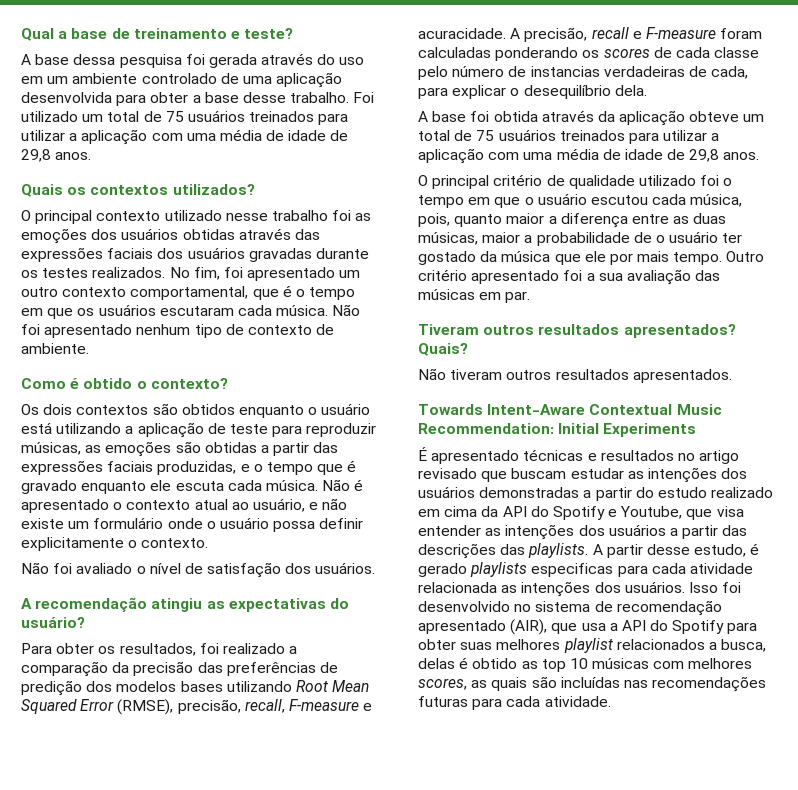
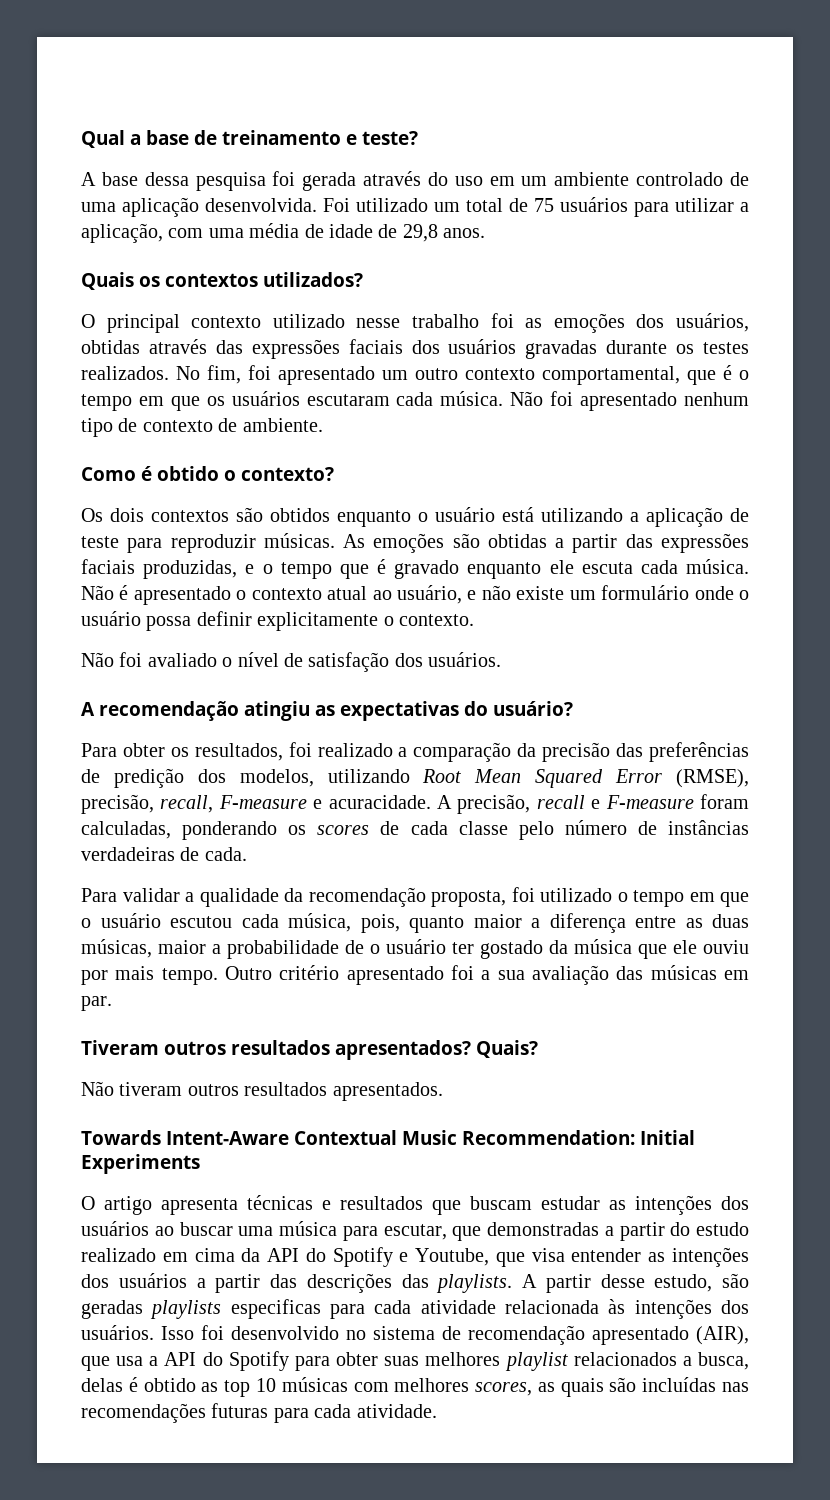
- A base dessa pesquisa foi gerada através do uso em um ambiente controlado de uma aplicação desenvolvida para obter a base desse trabalho.
+ A base dessa pesquisa foi gerada através do uso em um ambiente controlado de uma aplicação desenvolvida.
- Foi utilizado um total de 75 usuários treinados para utilizar a aplicação com uma média de idade de 29,8 anos.
+ Foi utilizado um total de 75 usuários para utilizar a aplicação, com uma média de idade de 29,8 anos.
- O principal contexto utilizado nesse trabalho foi as emoções dos usuários obtidas através das expressões faciais dos usuários gravadas durante os testes realizados.
+ O principal contexto utilizado nesse trabalho foi as emoções dos usuários, obtidas através das expressões faciais dos usuários gravadas durante os testes realizados.
- Os dois contextos são obtidos enquanto o usuário está utilizando a aplicação de teste para reproduzir músicas, as emoções são obtidas a partir das expressões faciais produzidas, e o tempo que é gravado enquanto ele escuta cada música.
+ Os dois contextos são obtidos enquanto o usuário está utilizando a aplicação de teste para reproduzir músicas. As emoções são obtidas a partir das expressões faciais produzidas, e o tempo que é gravado enquanto ele escuta cada música.
- Para obter os resultados, foi realizado a comparação da precisão das preferências de predição dos modelos bases utilizando Root Mean Squared Error (RMSE), precisão, recall, F-measure e acuracidade.
+ Para obter os resultados, foi realizado a comparação da precisão das preferências de predição dos modelos, utilizando Root Mean Squared Error (RMSE), precisão, recall, F-measure e acuracidade.
- A precisão, recall e F-measure foram calculadas ponderando os scores de cada classe pelo número de instancias verdadeiras de cada, para explicar o desequilíbrio dela.
- A base foi obtida através da aplicação obteve um total de 75 usuários treinados para utilizar a aplicação com uma média de idade de 29,8 anos.
- O principal critério de qualidade utilizado foi o tempo em que o usuário escutou cada música, pois, quanto maior a diferença entre as duas músicas, maior a probabilidade de o usuário ter gostado da música que ele por mais tempo.
+ A precisão, recall e F-measure foram calculadas, ponderando os scores de cada classe pelo número de instâncias verdadeiras de cada.
+ Para validar a qualidade da recomendação proposta, foi utilizado o tempo em que o usuário escutou cada música, pois, quanto maior a diferença entre as duas músicas, maior a probabilidade de o usuário ter gostado da música que ele ouviu por mais tempo.
- É apresentado técnicas e resultados no artigo revisado que buscam estudar as intenções dos usuários demonstradas a partir do estudo realizado em cima da API do Spotify e Youtube, que visa entender as intenções dos usuários a partir das descrições das playlists.
+ O artigo apresenta técnicas e resultados que buscam estudar as intenções dos usuários ao buscar uma música para escutar, que demonstradas a partir do estudo realizado em cima da API do Spotify e Youtube, que visa entender as intenções dos usuários a partir das descrições das playlists.
- A partir desse estudo, é gerado playlists especificas para cada atividade relacionada as intenções dos usuários.
+ A partir desse estudo, são geradas playlists especificas para cada atividade relacionada às intenções dos usuários.

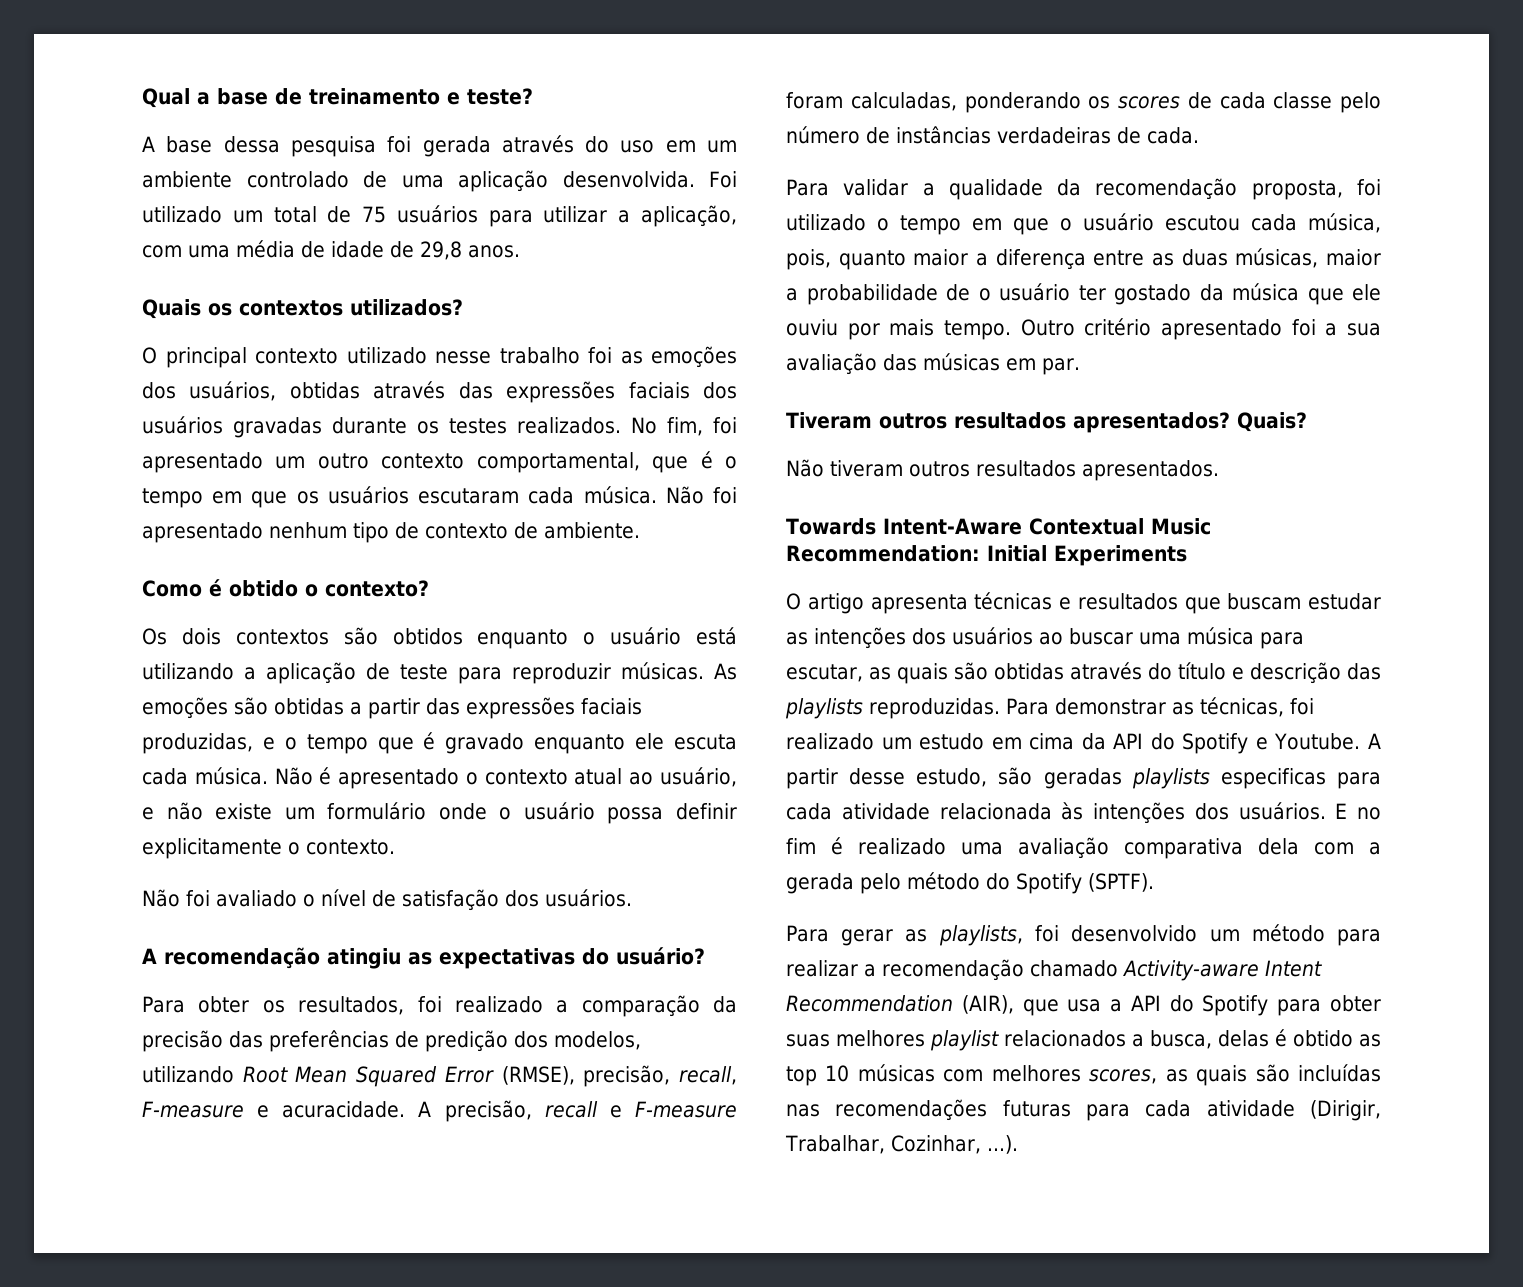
- O artigo apresenta técnicas e resultados que buscam estudar as intenções dos usuários ao buscar uma música para escutar, que demonstradas a partir do estudo realizado em cima da API do Spotify e Youtube, que visa entender as intenções dos usuários a partir das descrições das playlists.
+ O artigo apresenta técnicas e resultados que buscam estudar as intenções dos usuários ao buscar uma música para escutar, as quais são obtidas através do título e descrição das playlists reproduzidas. Para demonstrar as técnicas, foi realizado um estudo em cima da API do Spotify e Youtube.
- Isso foi desenvolvido no sistema de recomendação apresentado (AIR), que usa a API do Spotify para obter suas melhores playlist relacionados a busca, delas é obtido as top 10 músicas com melhores scores, as quais são incluídas nas recomendações futuras para cada atividade.
+ E no fim é realizado uma avaliação comparativa dela com a gerada pelo método do Spotify (SPTF).
+ Para gerar as playlists, foi desenvolvido um método para realizar a recomendação chamado Activity-aware Intent Recommendation (AIR), que usa a API do Spotify para obter suas melhores playlist relacionados a busca, delas é obtido as top 10 músicas com melhores scores, as quais são incluídas nas recomendações futuras para cada atividade (Dirigir, Trabalhar, Cozinhar, ...).

